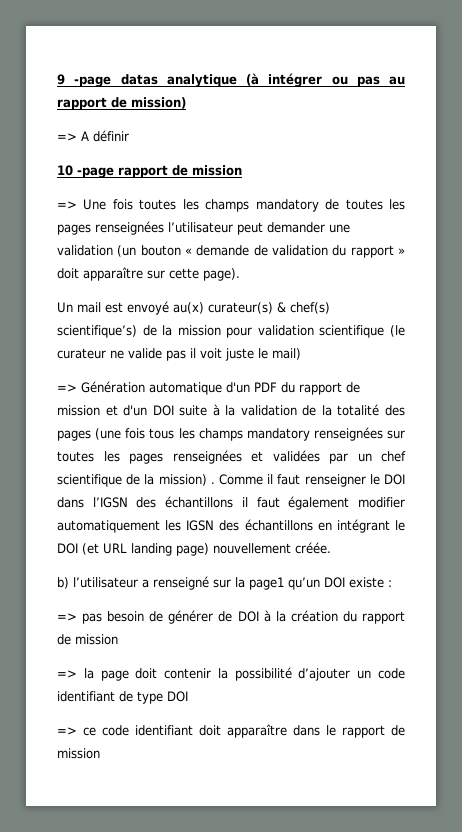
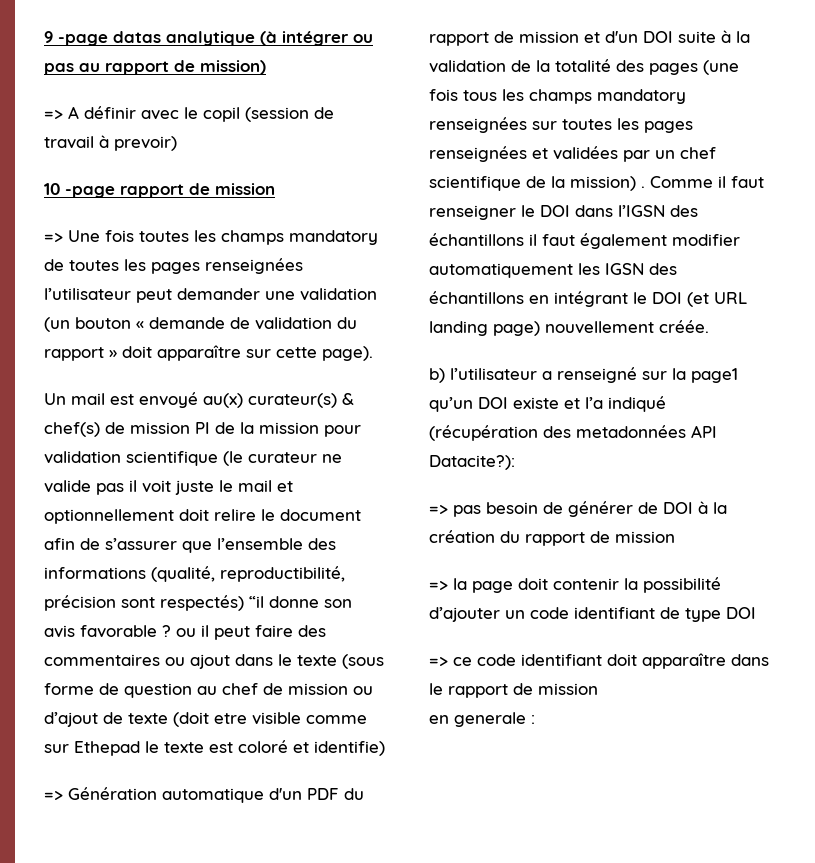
- => A définir
+ => A définir avec le copil (session de travail à prevoir)
- Un mail est envoyé au(x) curateur(s) & chef(s) scientifique’s) de la mission pour validation scientifique (le curateur ne valide pas il voit juste le mail)
+ Un mail est envoyé au(x) curateur(s) & chef(s) de mission PI de la mission pour validation scientifique (le curateur ne valide pas il voit juste le mail et optionnellement doit relire le document afin de s’assurer que l’ensemble des informations (qualité, reproductibilité, précision sont respectés) “il donne son avis favorable ? ou il peut faire des commentaires ou ajout dans le texte (sous forme de question au chef de mission ou d’ajout de texte (doit etre visible comme sur Ethepad le texte est coloré et identifie)
- b) l’utilisateur a renseigné sur la page1 qu’un DOI existe :
+ b) l’utilisateur a renseigné sur la page1 qu’un DOI existe et l’a indiqué (récupération des metadonnées API Datacite?):
+ en generale :

